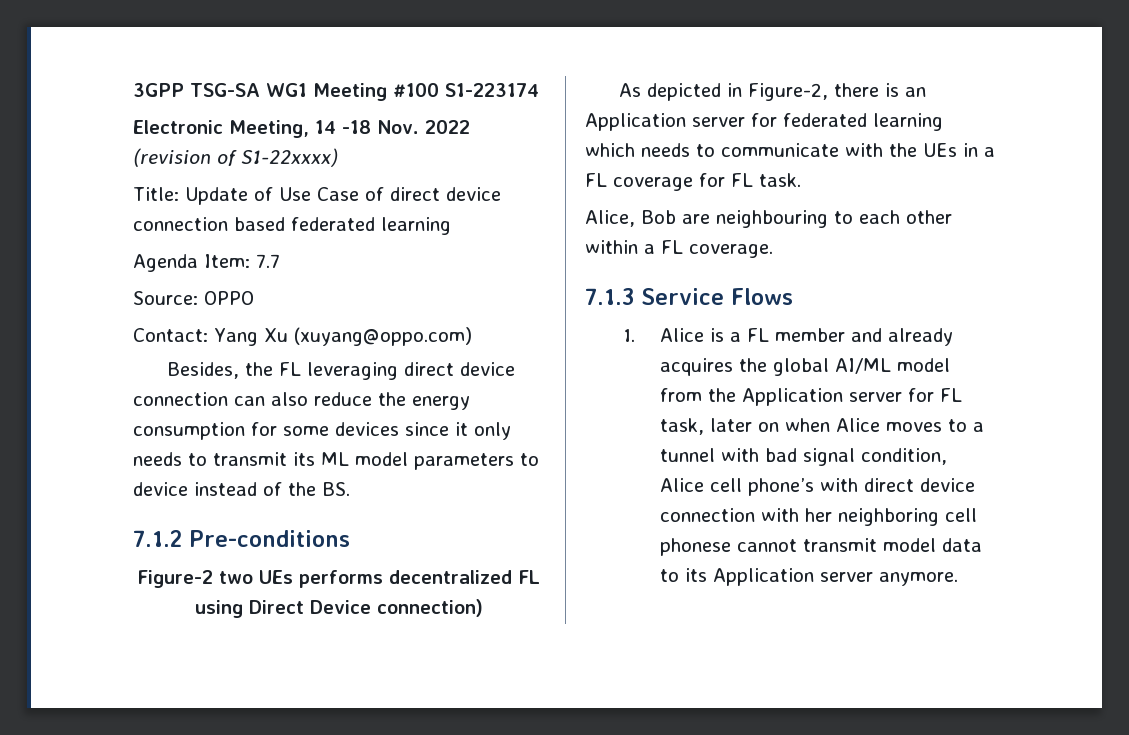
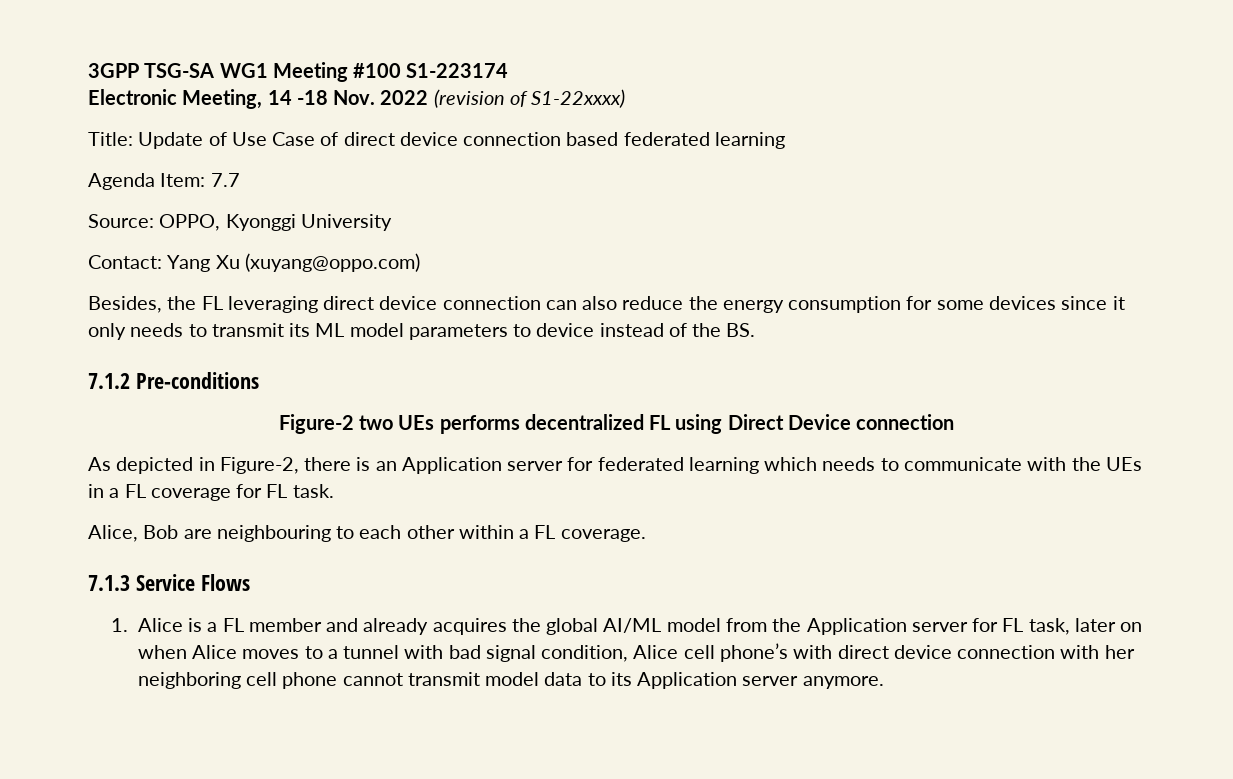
- Source: OPPO
+ Source: OPPO, Kyonggi University
- Figure-2 two UEs performs decentralized FL using Direct Device connection)
+ Figure-2 two UEs performs decentralized FL using Direct Device connection
- 1. Alice is a FL member and already acquires the global AI/ML model from the Application server for FL task, later on when Alice moves to a tunnel with bad signal condition, Alice cell phone’s with direct device connection with her neighboring cell phonese cannot transmit model data to its Application server anymore.
+ 1. Alice is a FL member and already acquires the global AI/ML model from the Application server for FL task, later on when Alice moves to a tunnel with bad signal condition, Alice cell phone’s with direct device connection with her neighboring cell phone cannot transmit model data to its Application server anymore.

